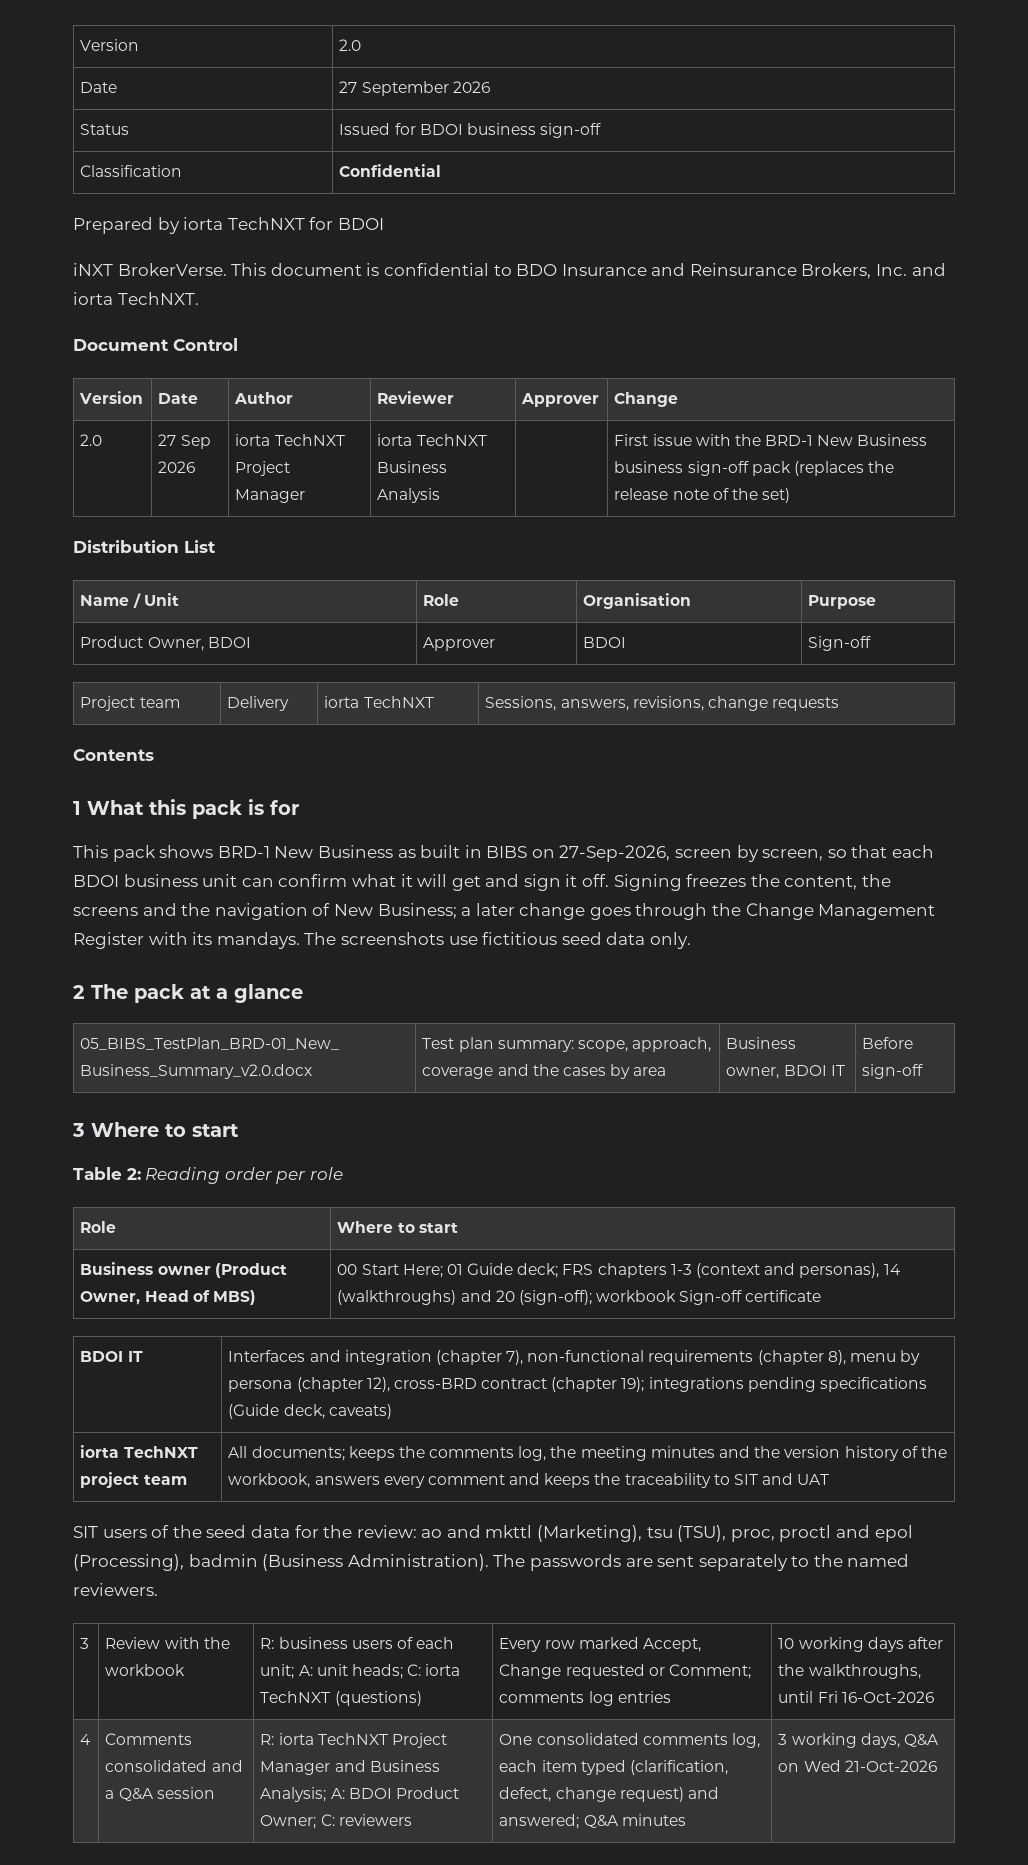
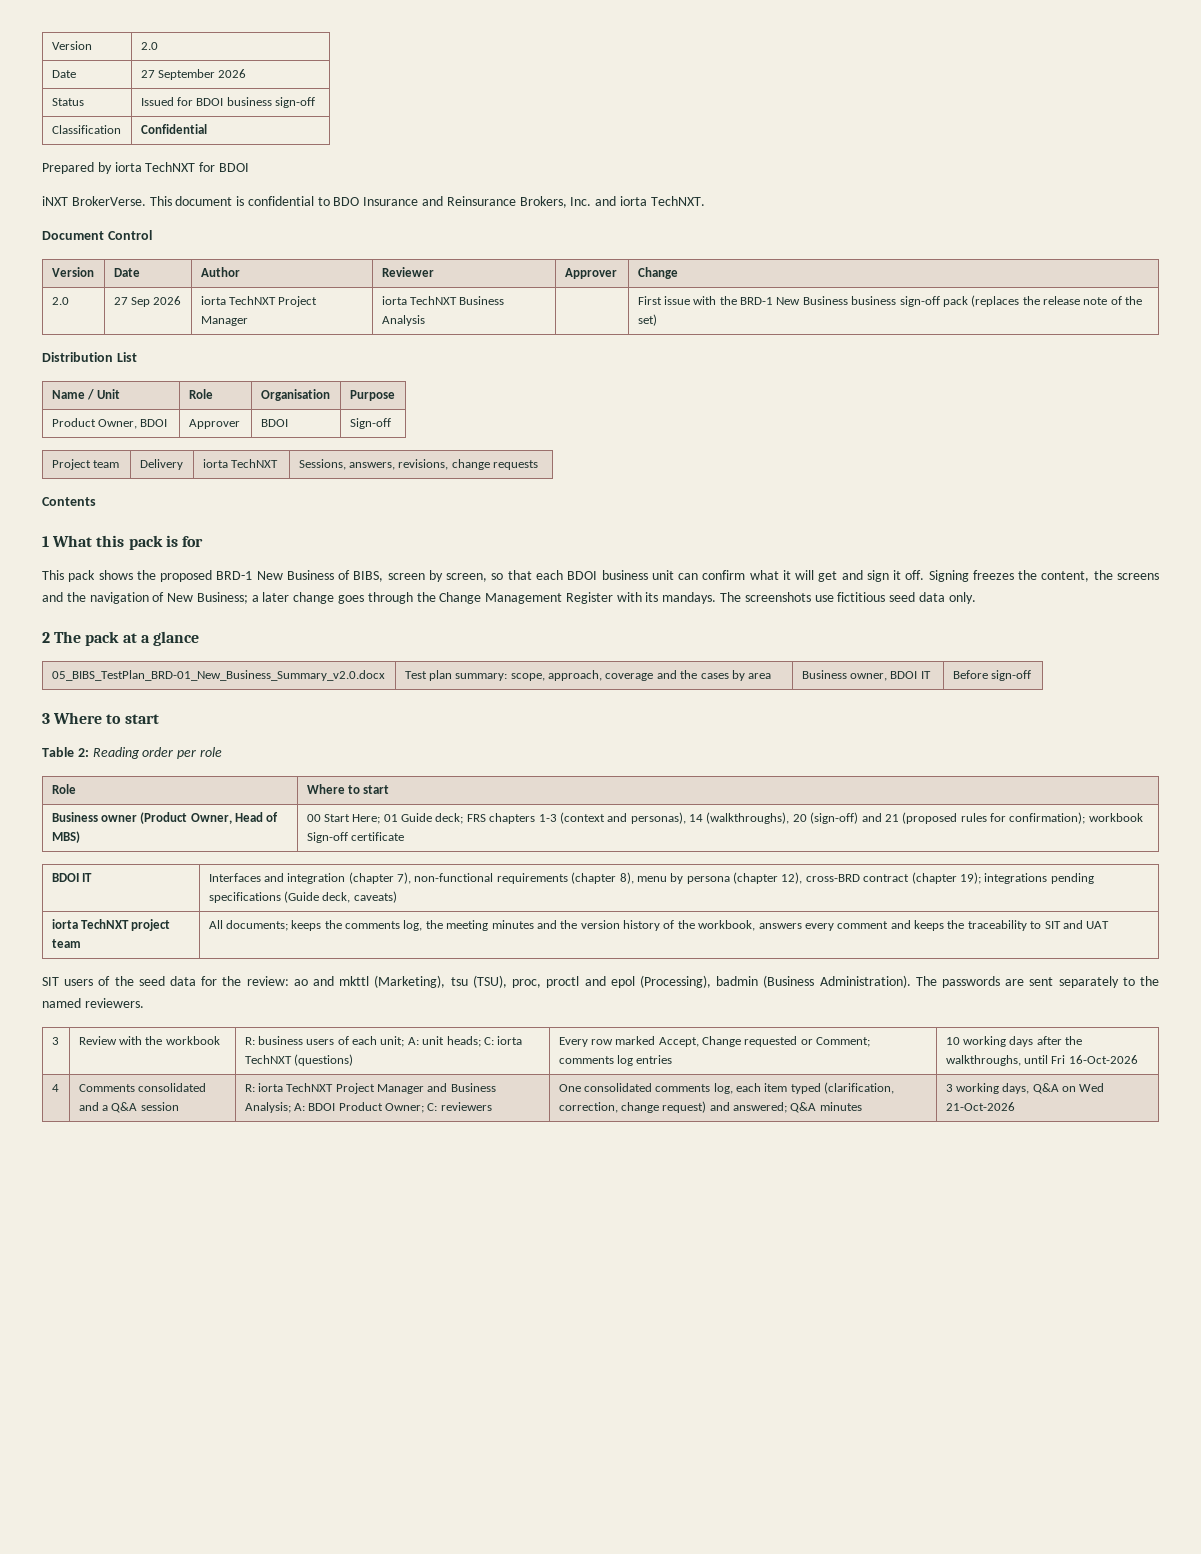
- This pack shows BRD-1 New Business as built in BIBS on 27-Sep-2026, screen by screen, so that each BDOI business unit can confirm what it will get and sign it off.
+ This pack shows the proposed BRD-1 New Business of BIBS, screen by screen, so that each BDOI business unit can confirm what it will get and sign it off.
- Business owner (Product Owner, Head of MBS) | 00 Start Here; 01 Guide deck; FRS chapters 1-3 (context and personas), 14 (walkthroughs) and 20 (sign-off); workbook Sign-off certificate
+ Business owner (Product Owner, Head of MBS) | 00 Start Here; 01 Guide deck; FRS chapters 1-3 (context and personas), 14 (walkthroughs), 20 (sign-off) and 21 (proposed rules for confirmation); workbook Sign-off certificate
- One consolidated comments log, each item typed (clarification, defect, change request) and answered; Q&A minutes
+ One consolidated comments log, each item typed (clarification, correction, change request) and answered; Q&A minutes

